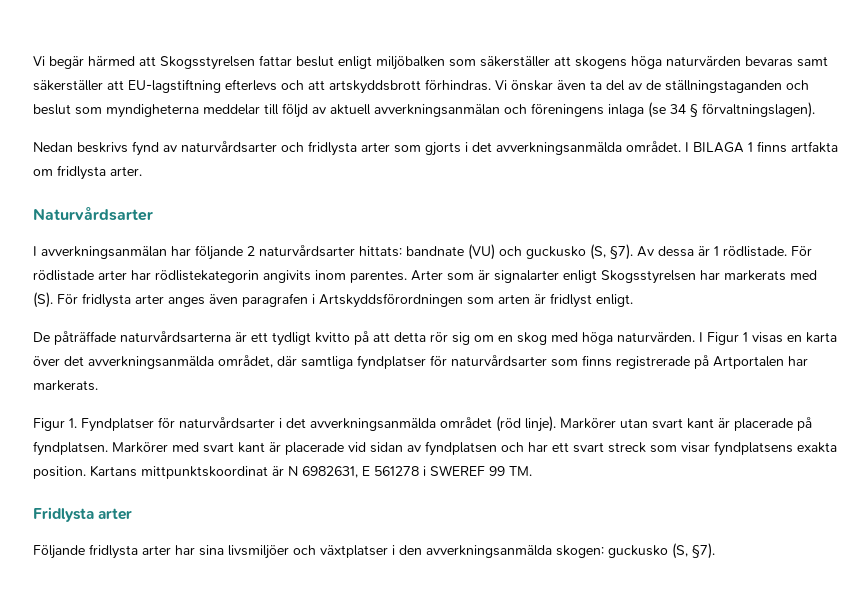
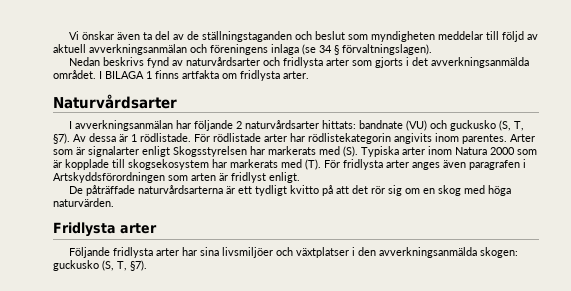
- Vi begär härmed att Skogsstyrelsen fattar beslut enligt miljöbalken som säkerställer att skogens höga naturvärden bevaras samt säkerställer att EU-lagstiftning efterlevs och att artskyddsbrott förhindras. Vi önskar även ta del av de ställningstaganden och beslut som myndigheterna meddelar till följd av aktuell avverkningsanmälan och föreningens inlaga (se 34 § förvaltningslagen).
+ Vi önskar även ta del av de ställningstaganden och beslut som myndigheten meddelar till följd av aktuell avverkningsanmälan och föreningens inlaga (se 34 § förvaltningslagen).
- I avverkningsanmälan har följande 2 naturvårdsarter hittats: bandnate (VU) och guckusko (S, §7).
+ I avverkningsanmälan har följande 2 naturvårdsarter hittats: bandnate (VU) och guckusko (S, T, §7).
- Arter som är signalarter enligt Skogsstyrelsen har markerats med (S). För fridlysta arter anges även paragrafen i Artskyddsförordningen som arten är fridlyst enligt.
+ Arter som är signalarter enligt Skogsstyrelsen har markerats med (S). Typiska arter inom Natura 2000 som är kopplade till skogsekosystem har markerats med (T). För fridlysta arter anges även paragrafen i Artskyddsförordningen som arten är fridlyst enligt.
- De påträffade naturvårdsarterna är ett tydligt kvitto på att detta rör sig om en skog med höga naturvärden. I Figur 1 visas en karta över det avverkningsanmälda området, där samtliga fyndplatser för naturvårdsarter som finns registrerade på Artportalen har markerats.
- Figur 1. Fyndplatser för naturvårdsarter i det avverkningsanmälda området (röd linje). Markörer utan svart kant är placerade på fyndplatsen. Markörer med svart kant är placerade vid sidan av fyndplatsen och har ett svart streck som visar fyndplatsens exakta position. Kartans mittpunktskoordinat är N 6982631, E 561278 i SWEREF 99 TM.
+ De påträffade naturvårdsarterna är ett tydligt kvitto på att det rör sig om en skog med höga naturvärden.
- Följande fridlysta arter har sina livsmiljöer och växtplatser i den avverkningsanmälda skogen: guckusko (S, §7).
+ Följande fridlysta arter har sina livsmiljöer och växtplatser i den avverkningsanmälda skogen: guckusko (S, T, §7).

